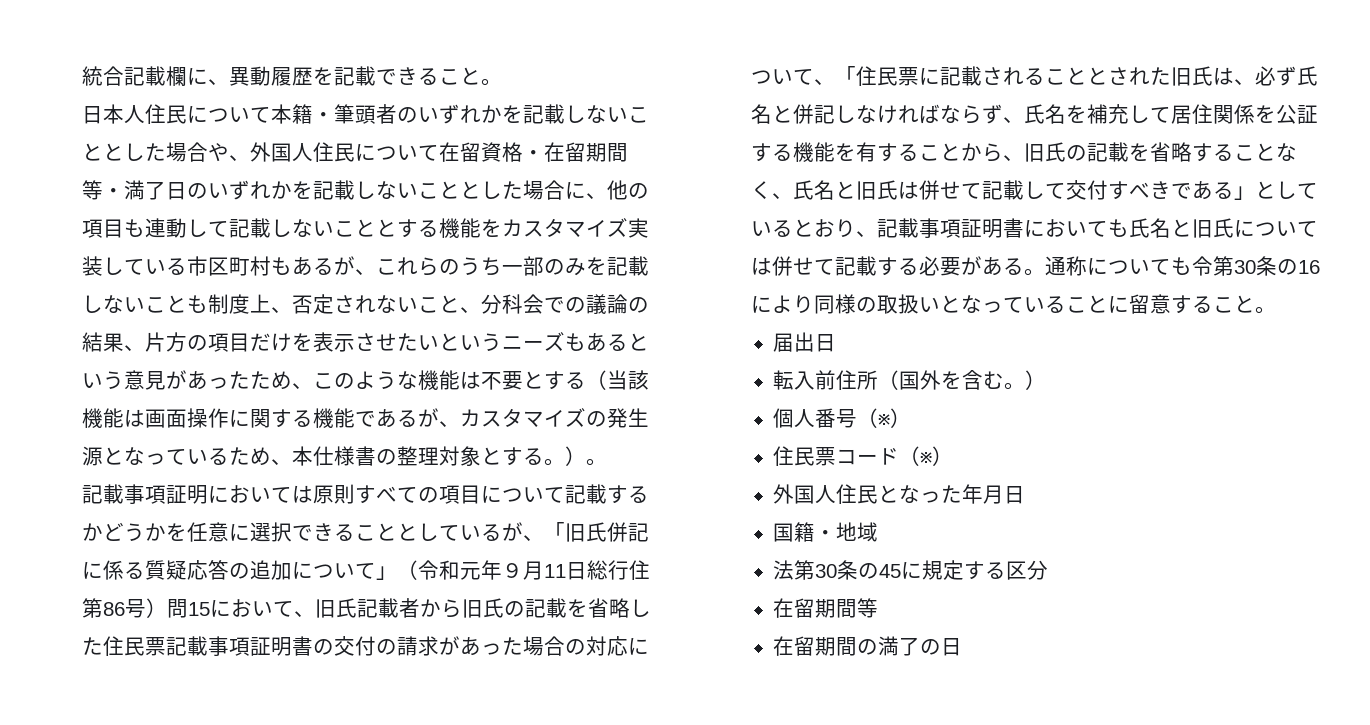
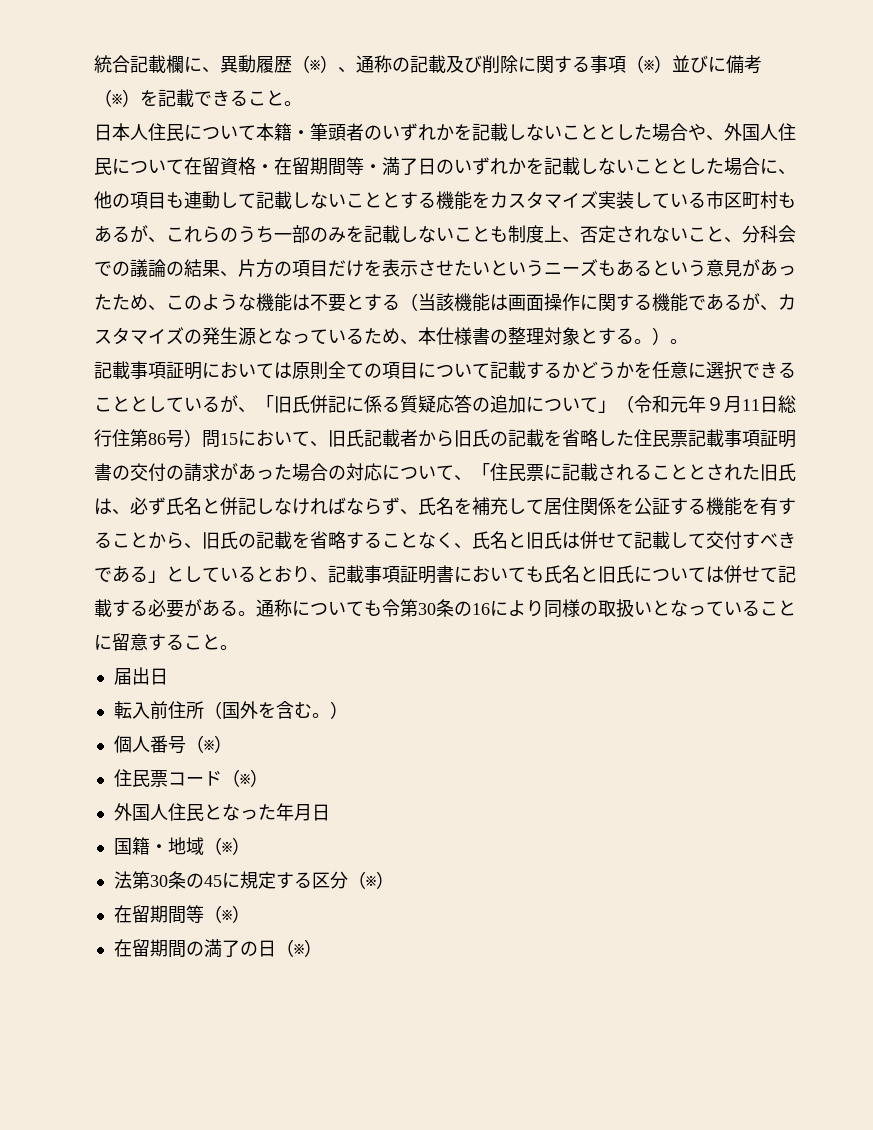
- 統合記載欄に、異動履歴を記載できること。
+ 統合記載欄に、異動履歴（※）、通称の記載及び削除に関する事項（※）並びに備考（※）を記載できること。
- 記載事項証明においては原則すべての項目について記載するかどうかを任意に選択できることとしているが、「旧氏併記に係る質疑応答の追加について」（令和元年９月11日総行住第86号）問15において、旧氏記載者から旧氏の記載を省略した住民票記載事項証明書の交付の請求があった場合の対応について、「住民票に記載されることとされた旧氏は、必ず氏名と併記しなければならず、氏名を補充して居住関係を公証する機能を有することから、旧氏の記載を省略することなく、氏名と旧氏は併せて記載して交付すべきである」としているとおり、記載事項証明書においても氏名と旧氏については併せて記載する必要がある。
+ 記載事項証明においては原則全ての項目について記載するかどうかを任意に選択できることとしているが、「旧氏併記に係る質疑応答の追加について」（令和元年９月11日総行住第86号）問15において、旧氏記載者から旧氏の記載を省略した住民票記載事項証明書の交付の請求があった場合の対応について、「住民票に記載されることとされた旧氏は、必ず氏名と併記しなければならず、氏名を補充して居住関係を公証する機能を有することから、旧氏の記載を省略することなく、氏名と旧氏は併せて記載して交付すべきである」としているとおり、記載事項証明書においても氏名と旧氏については併せて記載する必要がある。
- 国籍・地域
+ 国籍・地域（※）
- 法第30条の45に規定する区分
- 在留期間等
+ 法第30条の45に規定する区分（※）
+ 在留期間等（※）
- 在留期間の満了の日
+ 在留期間の満了の日（※）

